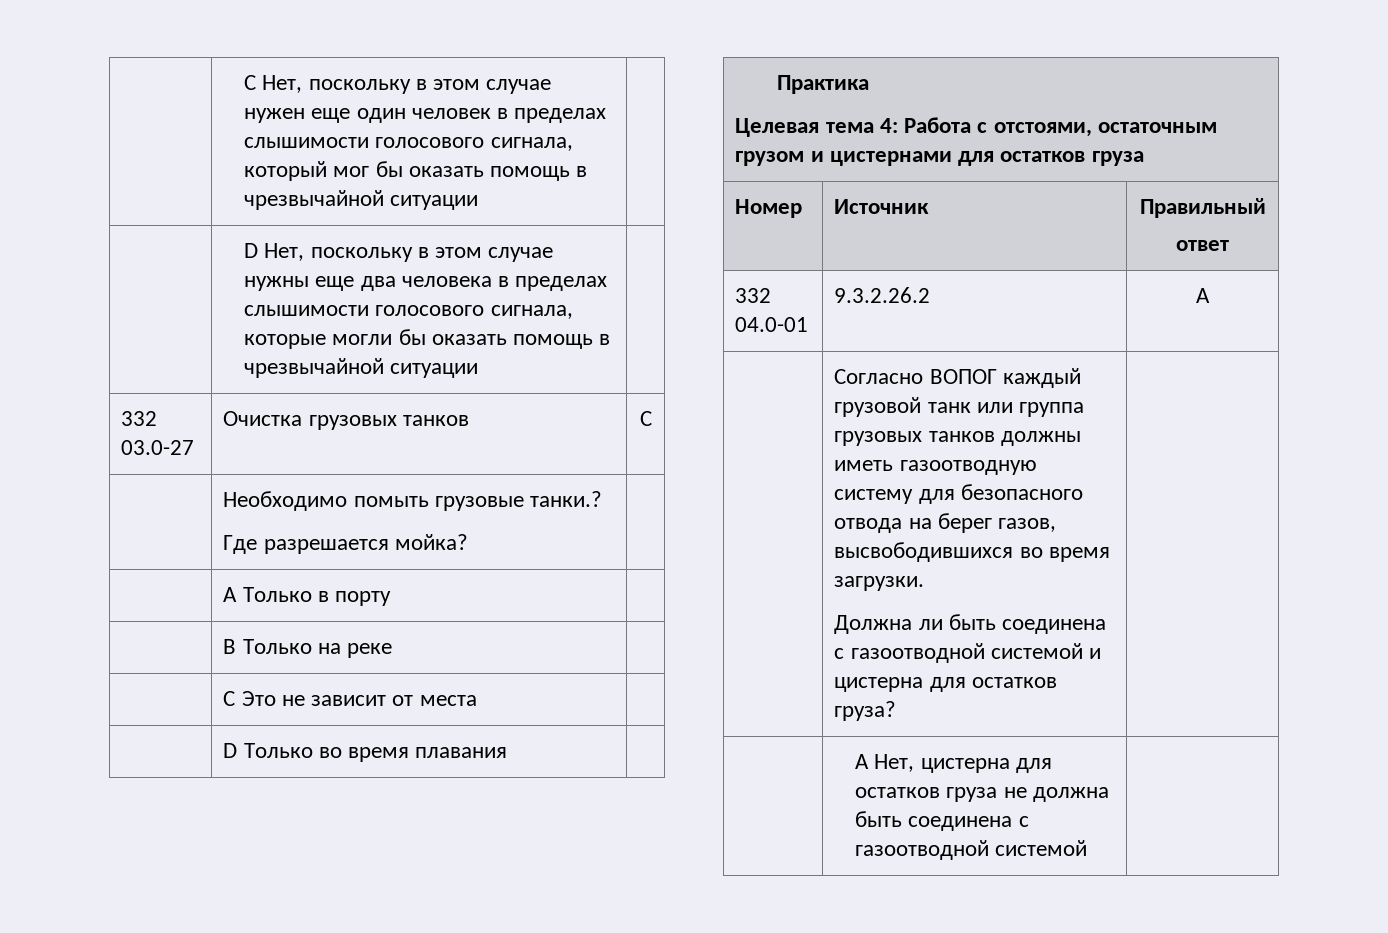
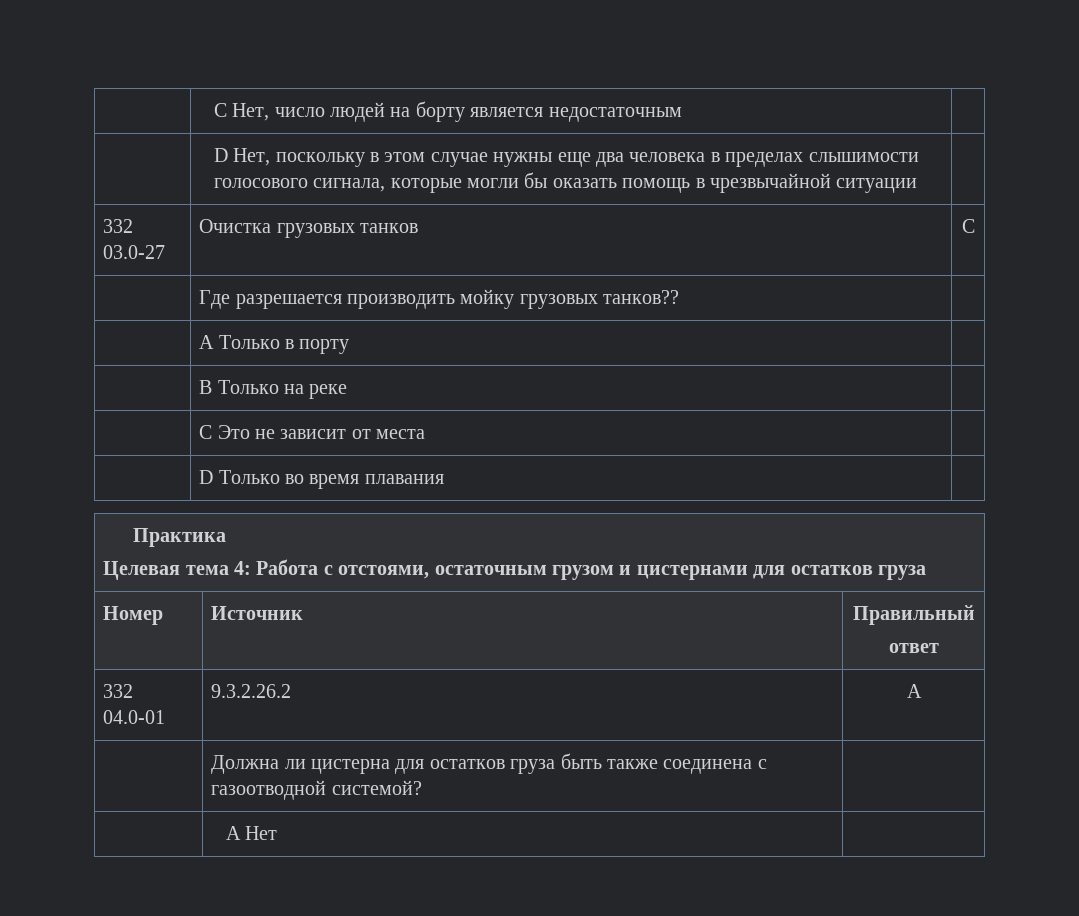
- | C Нет, поскольку в этом случае нужен еще один человек в пределах слышимости голосового сигнала, который мог бы оказать помощь в чрезвычайной ситуации |
+ | C Нет, число людей на борту является недостаточным |
- | Необходимо помыть грузовые танки.?
- Где разрешается мойка? |
+ | Где разрешается производить мойку грузовых танков?? |
- | Согласно ВОПОГ каждый грузовой танк или группа грузовых танков должны иметь газоотводную систему для безопасного отвода на берег газов, высвободившихся во время загрузки.
- Должна ли быть соединена с газоотводной системой и цистерна для остатков груза? |
- | А Нет, цистерна для остатков груза не должна быть соединена с газоотводной системой |
+ | Должна ли цистерна для остатков груза быть также соединена с газоотводной системой? |
+ | А Нет |

